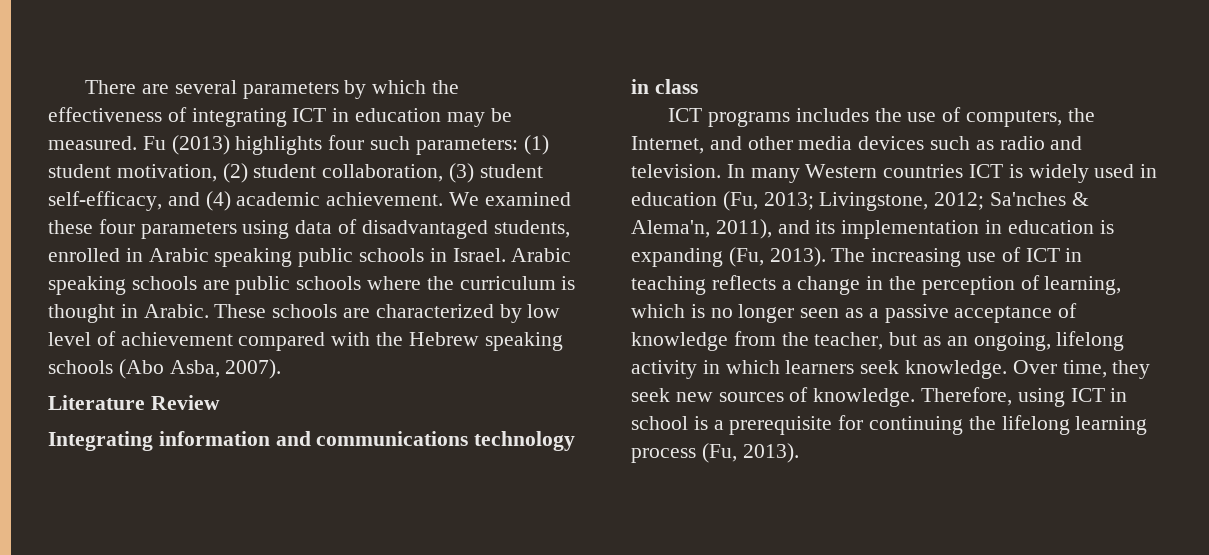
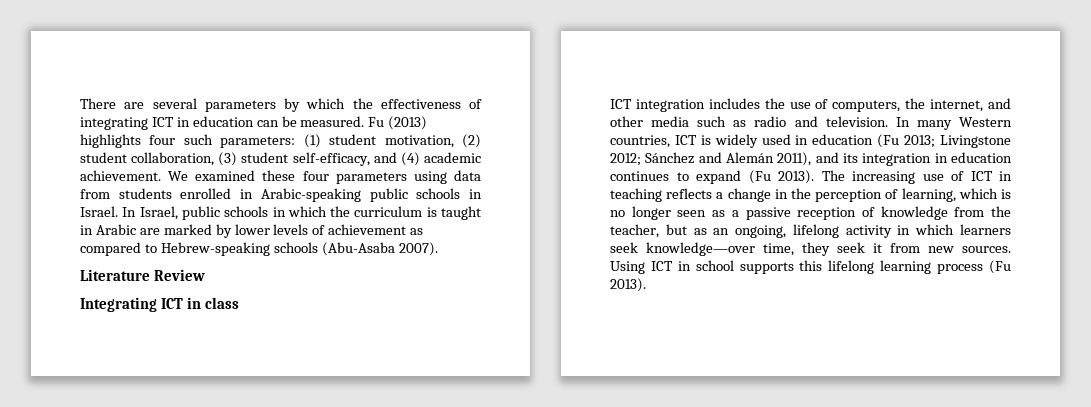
- There are several parameters by which the effectiveness of integrating ICT in education may be measured.
+ There are several parameters by which the effectiveness of integrating ICT in education can be measured.
- We examined these four parameters using data of disadvantaged students, enrolled in Arabic speaking public schools in Israel. Arabic speaking schools are public schools where the curriculum is thought in Arabic. These schools are characterized by low level of achievement compared with the Hebrew speaking schools (Abo Asba, 2007).
+ We examined these four parameters using data from students enrolled in Arabic-speaking public schools in Israel. In Israel, public schools in which the curriculum is taught in Arabic are marked by lower levels of achievement as compared to Hebrew-speaking schools (Abu-Asaba 2007).
- Integrating information and communications technology in class
+ Integrating ICT in class
- ICT programs includes the use of computers, the Internet, and other media devices such as radio and television.
+ ICT integration includes the use of computers, the internet, and other media such as radio and television.
- In many Western countries ICT is widely used in education (Fu, 2013; Livingstone, 2012; Sa'nches & Alema'n, 2011), and its implementation in education is expanding (Fu, 2013).
+ In many Western countries, ICT is widely used in education (Fu 2013; Livingstone 2012; Sánchez and Alemán 2011), and its integration in education continues to expand (Fu 2013).
- The increasing use of ICT in teaching reflects a change in the perception of learning, which is no longer seen as a passive acceptance of knowledge from the teacher, but as an ongoing, lifelong activity in which learners seek knowledge. Over time, they seek new sources of knowledge. Therefore, using ICT in school is a prerequisite for continuing the lifelong learning process (Fu, 2013).
+ The increasing use of ICT in teaching reflects a change in the perception of learning, which is no longer seen as a passive reception of knowledge from the teacher, but as an ongoing, lifelong activity in which learners seek knowledge—over time, they seek it from new sources. Using ICT in school supports this lifelong learning process (Fu 2013).

